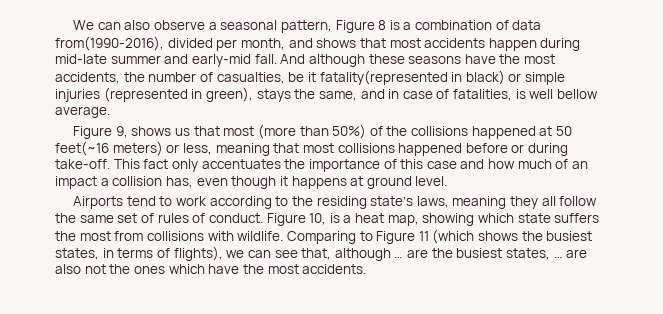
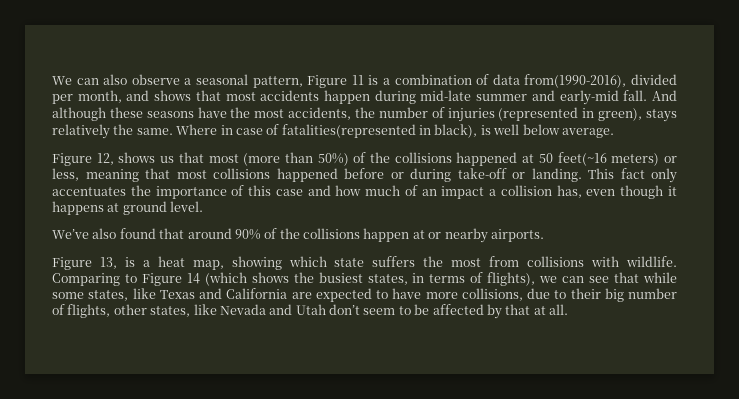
- We can also observe a seasonal pattern, Figure 8 is a combination of data from(1990-2016), divided per month, and shows that most accidents happen during mid-late summer and early-mid fall.
+ We can also observe a seasonal pattern, Figure 11 is a combination of data from(1990-2016), divided per month, and shows that most accidents happen during mid-late summer and early-mid fall.
- And although these seasons have the most accidents, the number of casualties, be it fatality(represented in black) or simple injuries (represented in green), stays the same, and in case of fatalities, is well bellow average.
+ And although these seasons have the most accidents, the number of injuries (represented in green), stays relatively the same. Where in case of fatalities(represented in black), is well below average.
- Figure 9, shows us that most (more than 50%) of the collisions happened at 50 feet(~16 meters) or less, meaning that most collisions happened before or during take-off.
+ Figure 12, shows us that most (more than 50%) of the collisions happened at 50 feet(~16 meters) or less, meaning that most collisions happened before or during take-off or landing.
- Airports tend to work according to the residing state’s laws, meaning they all follow the same set of rules of conduct. Figure 10, is a heat map, showing which state suffers the most from collisions with wildlife.
+ We’ve also found that around 90% of the collisions happen at or nearby airports.
+ Figure 13, is a heat map, showing which state suffers the most from collisions with wildlife.
- Comparing to Figure 11 (which shows the busiest states, in terms of flights), we can see that, although … are the busiest states, … are also not the ones which have the most accidents.
+ Comparing to Figure 14 (which shows the busiest states, in terms of flights), we can see that while some states, like Texas and California are expected to have more collisions, due to their big number of flights, other states, like Nevada and Utah don’t seem to be affected by that at all.

